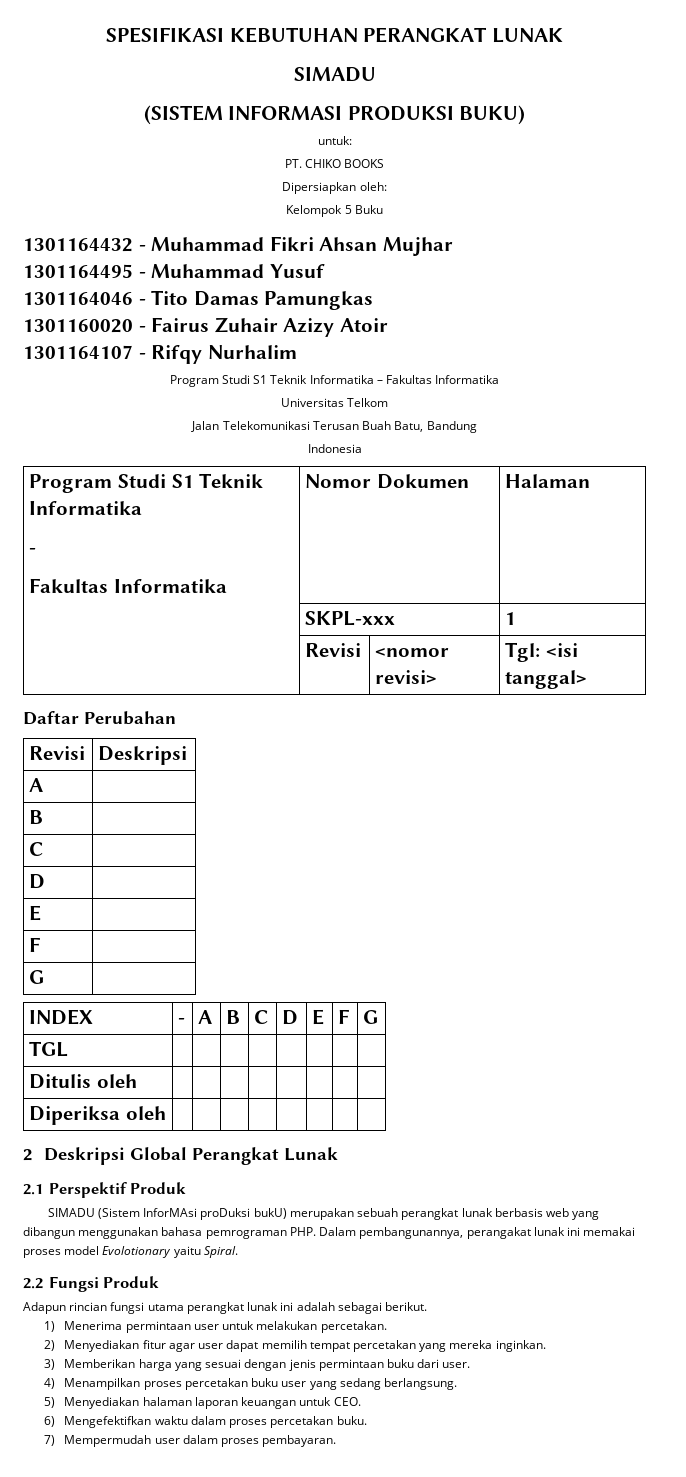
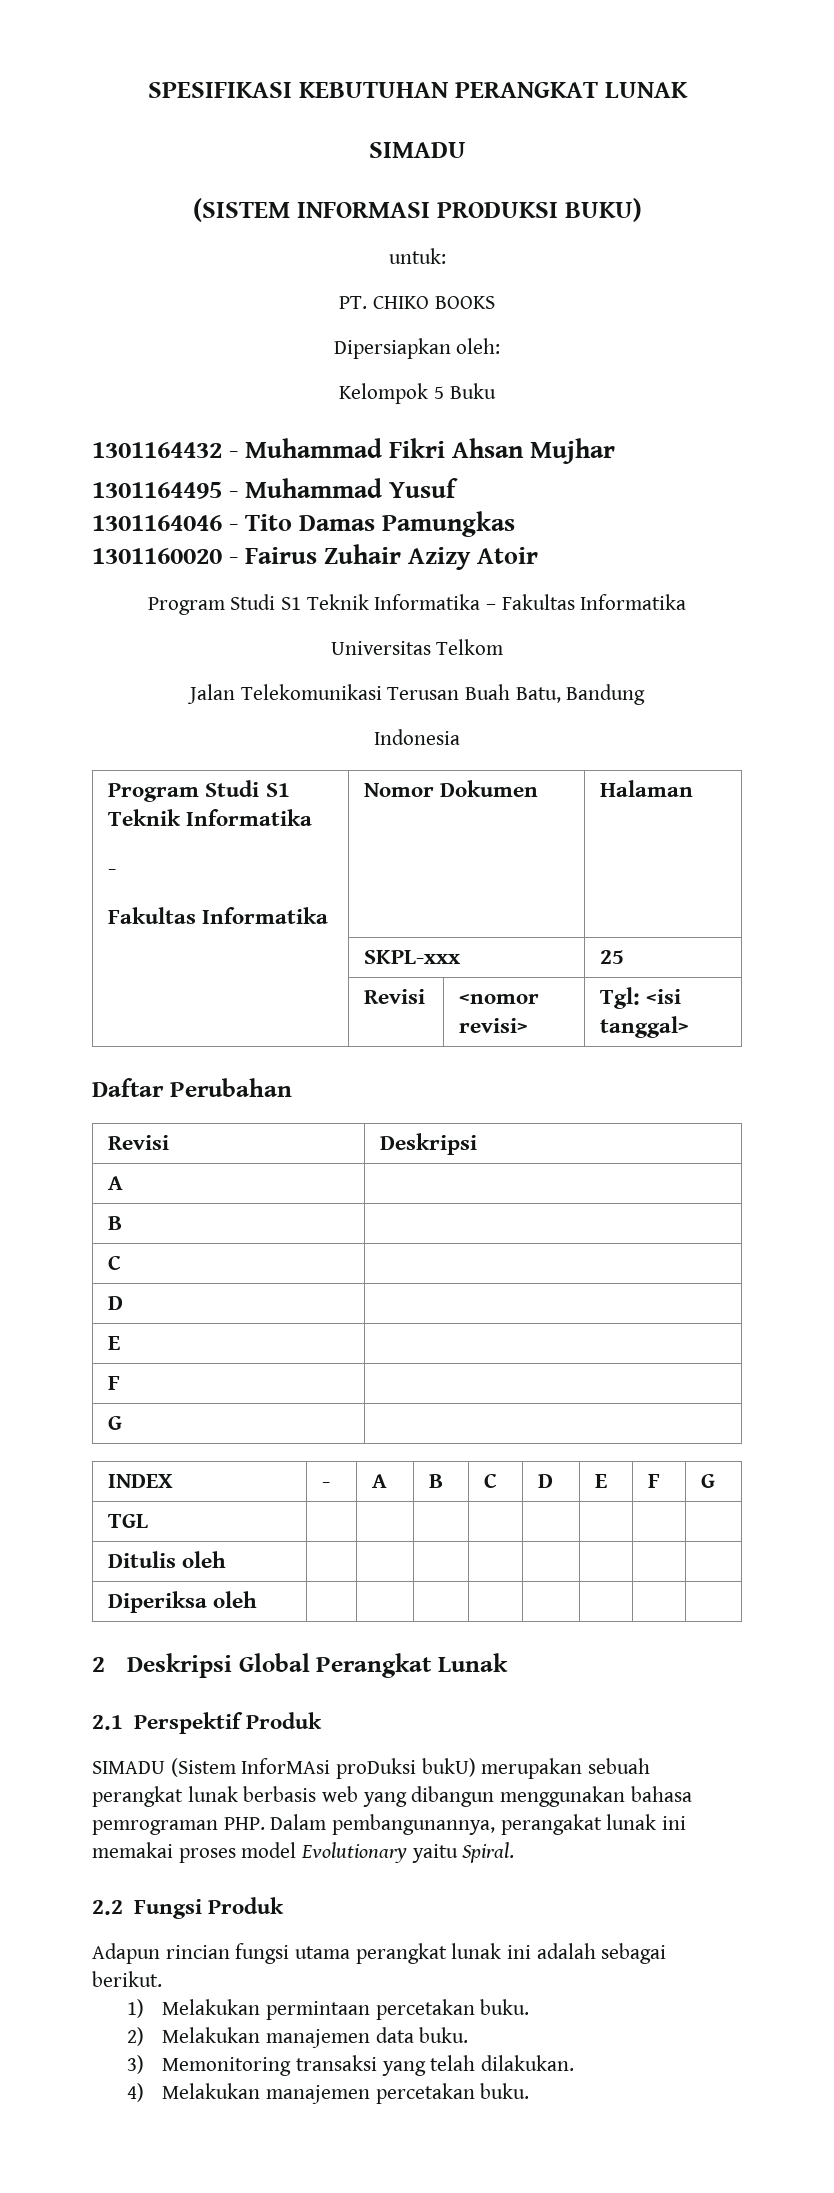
- 1301164107 - Rifqy Nurhalim
- | SKPL-xxx | 1
+ | SKPL-xxx | 25
- SIMADU (Sistem InforMAsi proDuksi bukU) merupakan sebuah perangkat lunak berbasis web yang dibangun menggunakan bahasa pemrograman PHP. Dalam pembangunannya, perangakat lunak ini memakai proses model Evolotionary yaitu Spiral.
+ SIMADU (Sistem InforMAsi proDuksi bukU) merupakan sebuah perangkat lunak berbasis web yang dibangun menggunakan bahasa pemrograman PHP. Dalam pembangunannya, perangakat lunak ini memakai proses model Evolutionary yaitu Spiral.
- 1) Menerima permintaan user untuk melakukan percetakan.
- 2) Menyediakan fitur agar user dapat memilih tempat percetakan yang mereka inginkan.
- 3) Memberikan harga yang sesuai dengan jenis permintaan buku dari user.
- 4) Menampilkan proses percetakan buku user yang sedang berlangsung.
- 5) Menyediakan halaman laporan keuangan untuk CEO.
- 6) Mengefektifkan waktu dalam proses percetakan buku.
- 7) Mempermudah user dalam proses pembayaran.
+ 1) Melakukan permintaan percetakan buku.
+ 2) Melakukan manajemen data buku.
+ 3) Memonitoring transaksi yang telah dilakukan.
+ 4) Melakukan manajemen percetakan buku.

